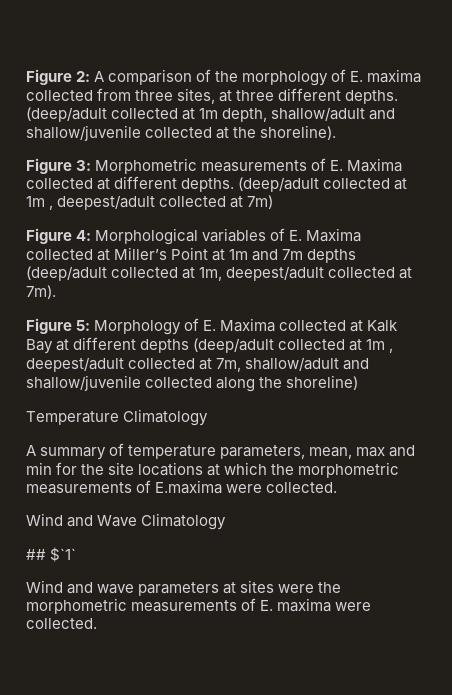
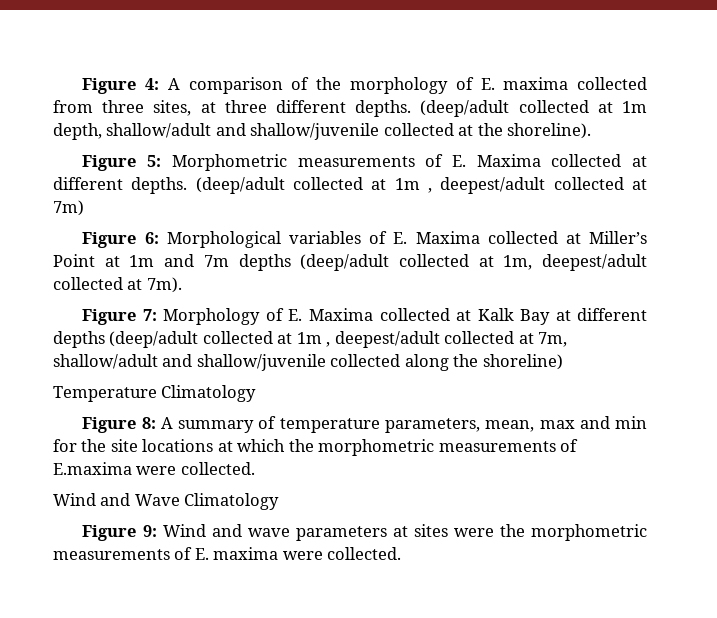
- Figure 2: A comparison of the morphology of E. maxima collected from three sites, at three different depths.
+ Figure 4: A comparison of the morphology of E. maxima collected from three sites, at three different depths.
- Figure 3: Morphometric measurements of E. Maxima collected at different depths.
+ Figure 5: Morphometric measurements of E. Maxima collected at different depths.
- Figure 4: Morphological variables of E. Maxima collected at Miller’s Point at 1m and 7m depths (deep/adult collected at 1m, deepest/adult collected at 7m).
+ Figure 6: Morphological variables of E. Maxima collected at Miller’s Point at 1m and 7m depths (deep/adult collected at 1m, deepest/adult collected at 7m).
- Figure 5: Morphology of E. Maxima collected at Kalk Bay at different depths (deep/adult collected at 1m , deepest/adult collected at 7m, shallow/adult and shallow/juvenile collected along the shoreline)
+ Figure 7: Morphology of E. Maxima collected at Kalk Bay at different depths (deep/adult collected at 1m , deepest/adult collected at 7m, shallow/adult and shallow/juvenile collected along the shoreline)
- A summary of temperature parameters, mean, max and min for the site locations at which the morphometric measurements of E.maxima were collected.
+ Figure 8: A summary of temperature parameters, mean, max and min for the site locations at which the morphometric measurements of E.maxima were collected.
- ## $`1`
- Wind and wave parameters at sites were the morphometric measurements of E. maxima were collected.
+ Figure 9: Wind and wave parameters at sites were the morphometric measurements of E. maxima were collected.

